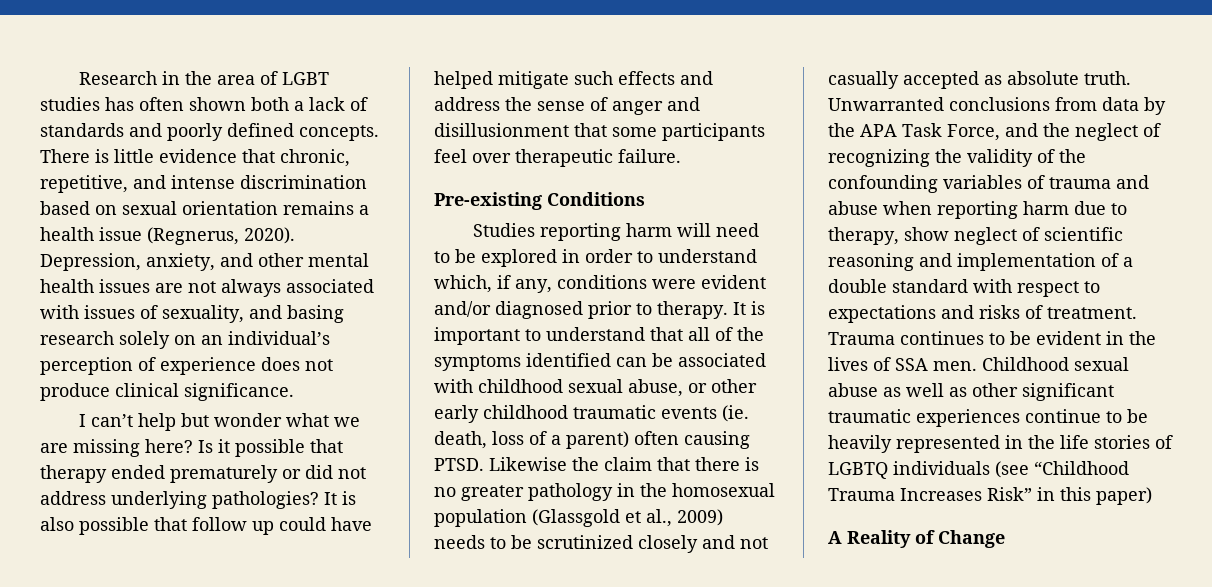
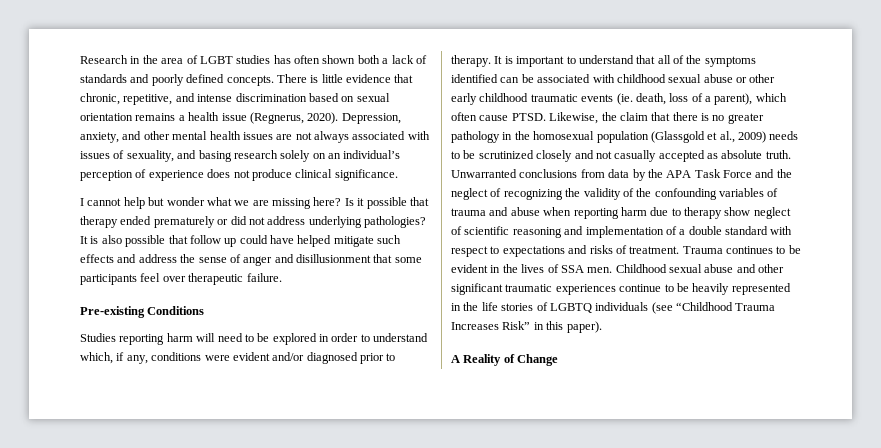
- I can’t help but wonder what we are missing here?
+ I cannot help but wonder what we are missing here?
- It is important to understand that all of the symptoms identified can be associated with childhood sexual abuse, or other early childhood traumatic events (ie. death, loss of a parent) often causing PTSD. Likewise the claim that there is no greater pathology in the homosexual population (Glassgold et al., 2009) needs to be scrutinized closely and not casually accepted as absolute truth.
+ It is important to understand that all of the symptoms identified can be associated with childhood sexual abuse or other early childhood traumatic events (ie. death, loss of a parent), which often cause PTSD. Likewise, the claim that there is no greater pathology in the homosexual population (Glassgold et al., 2009) needs to be scrutinized closely and not casually accepted as absolute truth.
- Unwarranted conclusions from data by the APA Task Force, and the neglect of recognizing the validity of the confounding variables of trauma and abuse when reporting harm due to therapy, show neglect of scientific reasoning and implementation of a double standard with respect to expectations and risks of treatment.
+ Unwarranted conclusions from data by the APA Task Force and the neglect of recognizing the validity of the confounding variables of trauma and abuse when reporting harm due to therapy show neglect of scientific reasoning and implementation of a double standard with respect to expectations and risks of treatment.
- Childhood sexual abuse as well as other significant traumatic experiences continue to be heavily represented in the life stories of LGBTQ individuals (see “Childhood Trauma Increases Risk” in this paper)
+ Childhood sexual abuse and other significant traumatic experiences continue to be heavily represented in the life stories of LGBTQ individuals (see “Childhood Trauma Increases Risk” in this paper).

